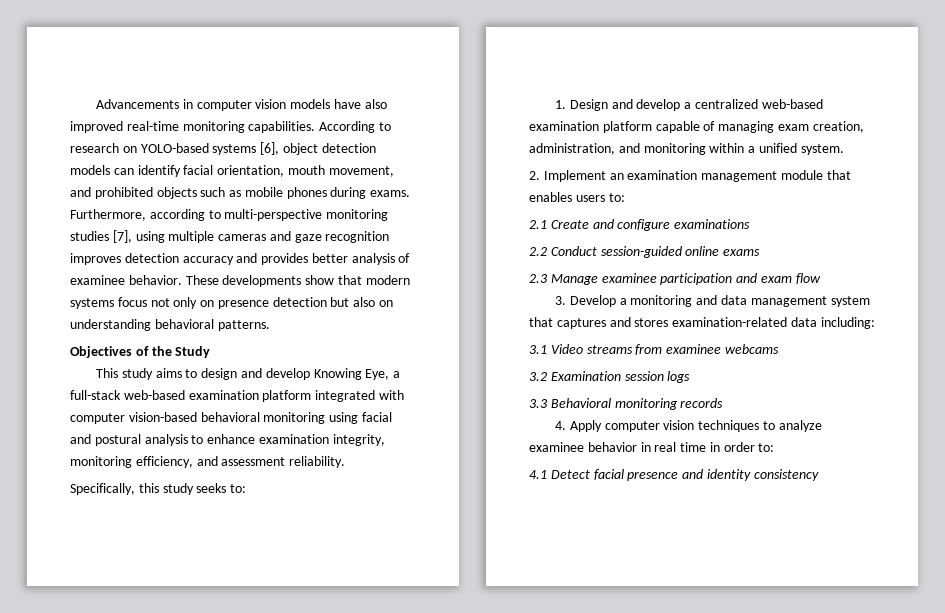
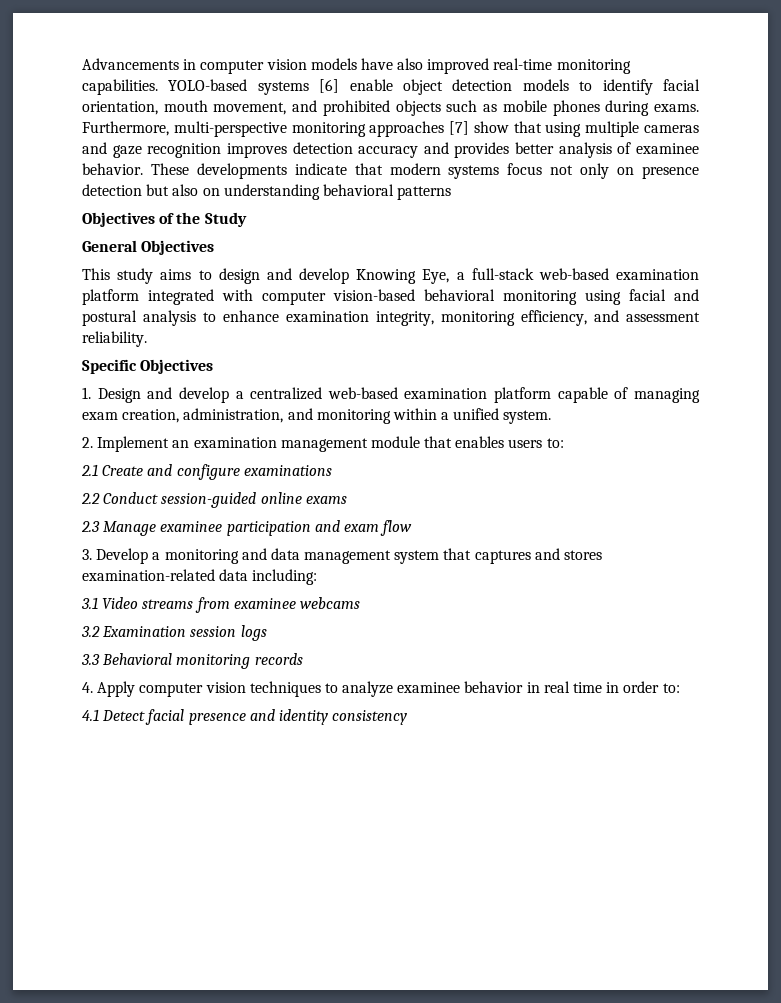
- According to research on YOLO-based systems [6], object detection models can identify facial orientation, mouth movement, and prohibited objects such as mobile phones during exams.
+ YOLO-based systems [6] enable object detection models to identify facial orientation, mouth movement, and prohibited objects such as mobile phones during exams.
- Furthermore, according to multi-perspective monitoring studies [7], using multiple cameras and gaze recognition improves detection accuracy and provides better analysis of examinee behavior.
+ Furthermore, multi-perspective monitoring approaches [7] show that using multiple cameras and gaze recognition improves detection accuracy and provides better analysis of examinee behavior.
- These developments show that modern systems focus not only on presence detection but also on understanding behavioral patterns.
+ These developments indicate that modern systems focus not only on presence detection but also on understanding behavioral patterns
+ General Objectives
- Specifically, this study seeks to:
+ Specific Objectives

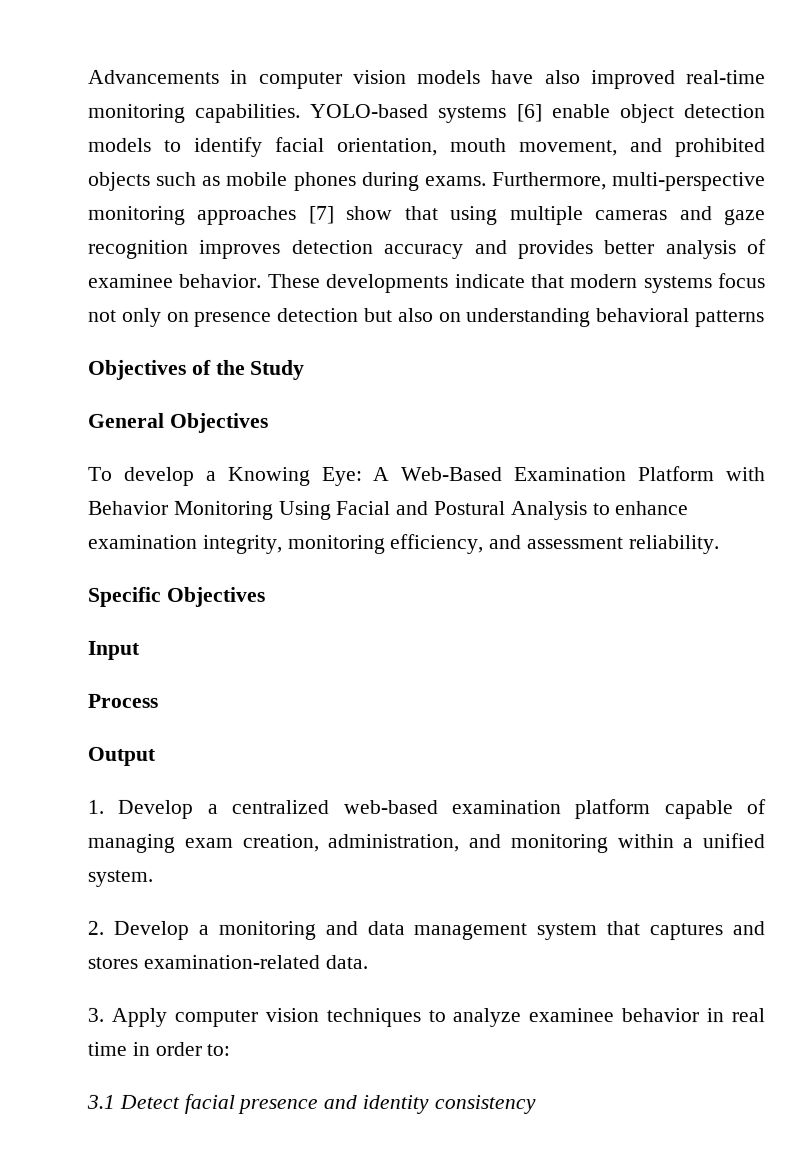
- This study aims to design and develop Knowing Eye, a full-stack web-based examination platform integrated with computer vision-based behavioral monitoring using facial and postural analysis to enhance examination integrity, monitoring efficiency, and assessment reliability.
+ To develop a Knowing Eye: A Web-Based Examination Platform with Behavior Monitoring Using Facial and Postural Analysis to enhance examination integrity, monitoring efficiency, and assessment reliability.
- 1. Design and develop a centralized web-based examination platform capable of managing exam creation, administration, and monitoring within a unified system.
+ Input
+ Process
+ Output
+ 1. Develop a centralized web-based examination platform capable of managing exam creation, administration, and monitoring within a unified system.
- 2. Implement an examination management module that enables users to:
- 2.1 Create and configure examinations
- 2.2 Conduct session-guided online exams
- 2.3 Manage examinee participation and exam flow
- 3. Develop a monitoring and data management system that captures and stores examination-related data including:
- 3.1 Video streams from examinee webcams
- 3.2 Examination session logs
- 3.3 Behavioral monitoring records
- 4. Apply computer vision techniques to analyze examinee behavior in real time in order to:
+ 2. Develop a monitoring and data management system that captures and stores examination-related data.
+ 3. Apply computer vision techniques to analyze examinee behavior in real time in order to:
- 4.1 Detect facial presence and identity consistency
+ 3.1 Detect facial presence and identity consistency

